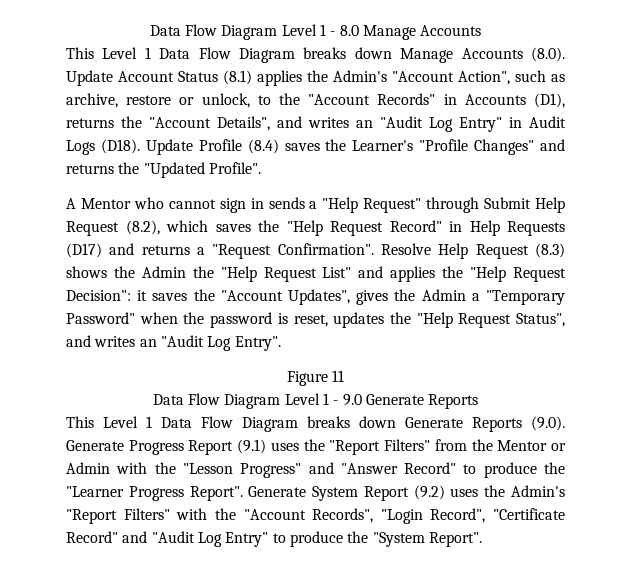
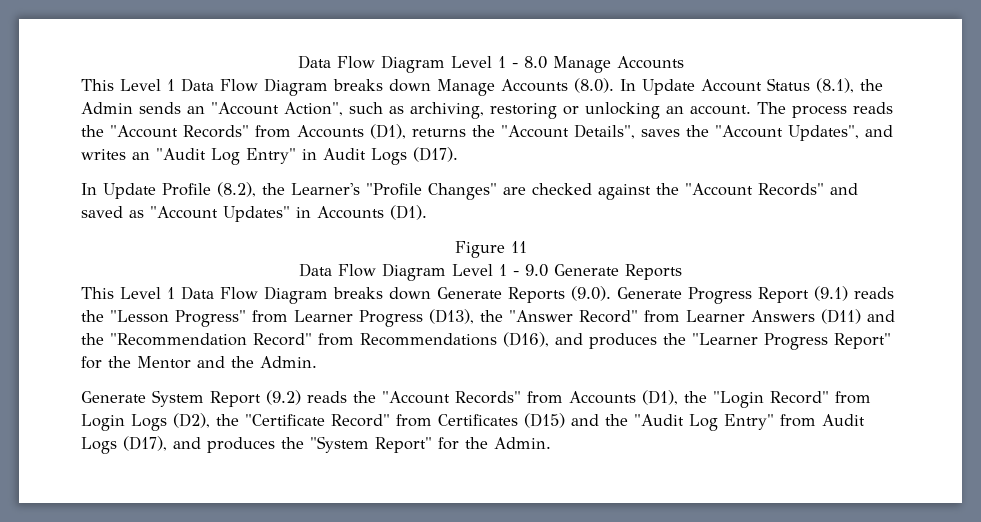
- This Level 1 Data Flow Diagram breaks down Manage Accounts (8.0). Update Account Status (8.1) applies the Admin's "Account Action", such as archive, restore or unlock, to the "Account Records" in Accounts (D1), returns the "Account Details", and writes an "Audit Log Entry" in Audit Logs (D18). Update Profile (8.4) saves the Learner's "Profile Changes" and returns the "Updated Profile".
- A Mentor who cannot sign in sends a "Help Request" through Submit Help Request (8.2), which saves the "Help Request Record" in Help Requests (D17) and returns a "Request Confirmation". Resolve Help Request (8.3) shows the Admin the "Help Request List" and applies the "Help Request Decision": it saves the "Account Updates", gives the Admin a "Temporary Password" when the password is reset, updates the "Help Request Status", and writes an "Audit Log Entry".
+ This Level 1 Data Flow Diagram breaks down Manage Accounts (8.0). In Update Account Status (8.1), the Admin sends an "Account Action", such as archiving, restoring or unlocking an account. The process reads the "Account Records" from Accounts (D1), returns the "Account Details", saves the "Account Updates", and writes an "Audit Log Entry" in Audit Logs (D17).
+ In Update Profile (8.2), the Learner's "Profile Changes" are checked against the "Account Records" and saved as "Account Updates" in Accounts (D1).
- This Level 1 Data Flow Diagram breaks down Generate Reports (9.0). Generate Progress Report (9.1) uses the "Report Filters" from the Mentor or Admin with the "Lesson Progress" and "Answer Record" to produce the "Learner Progress Report". Generate System Report (9.2) uses the Admin's "Report Filters" with the "Account Records", "Login Record", "Certificate Record" and "Audit Log Entry" to produce the "System Report".
+ This Level 1 Data Flow Diagram breaks down Generate Reports (9.0). Generate Progress Report (9.1) reads the "Lesson Progress" from Learner Progress (D13), the "Answer Record" from Learner Answers (D11) and the "Recommendation Record" from Recommendations (D16), and produces the "Learner Progress Report" for the Mentor and the Admin.
+ Generate System Report (9.2) reads the "Account Records" from Accounts (D1), the "Login Record" from Login Logs (D2), the "Certificate Record" from Certificates (D15) and the "Audit Log Entry" from Audit Logs (D17), and produces the "System Report" for the Admin.

